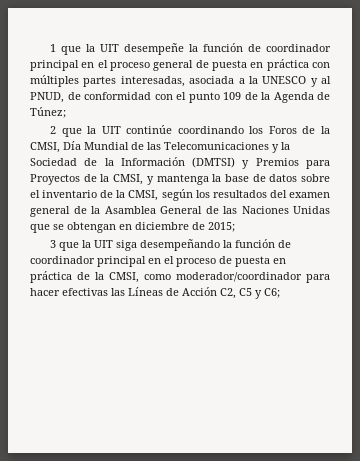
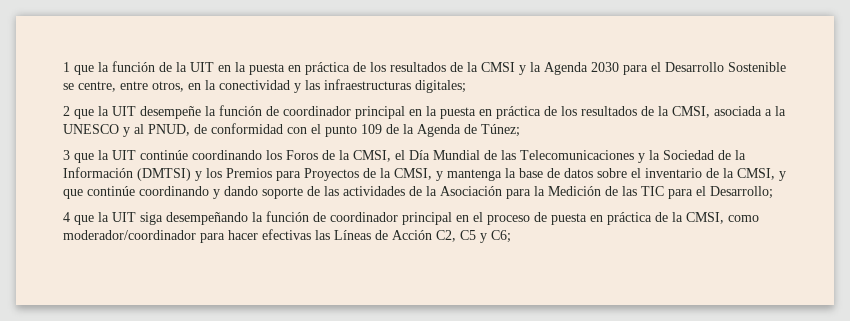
- 1 que la UIT desempeñe la función de coordinador principal en el proceso general de puesta en práctica con múltiples partes interesadas, asociada a la UNESCO y al PNUD, de conformidad con el punto 109 de la Agenda de Túnez;
+ 1 que la función de la UIT en la puesta en práctica de los resultados de la CMSI y la Agenda 2030 para el Desarrollo Sostenible se centre, entre otros, en la conectividad y las infraestructuras digitales;
+ 2 que la UIT desempeñe la función de coordinador principal en la puesta en práctica de los resultados de la CMSI, asociada a la UNESCO y al PNUD, de conformidad con el punto 109 de la Agenda de Túnez;
- 2 que la UIT continúe coordinando los Foros de la CMSI, Día Mundial de las Telecomunicaciones y la Sociedad de la Información (DMTSI) y Premios para Proyectos de la CMSI, y mantenga la base de datos sobre el inventario de la CMSI, según los resultados del examen general de la Asamblea General de las Naciones Unidas que se obtengan en diciembre de 2015;
- 3 que la UIT siga desempeñando la función de coordinador principal en el proceso de puesta en práctica de la CMSI, como moderador/coordinador para hacer efectivas las Líneas de Acción C2, C5 y C6;
+ 3 que la UIT continúe coordinando los Foros de la CMSI, el Día Mundial de las Telecomunicaciones y la Sociedad de la Información (DMTSI) y los Premios para Proyectos de la CMSI, y mantenga la base de datos sobre el inventario de la CMSI, y que continúe coordinando y dando soporte de las actividades de la Asociación para la Medición de las TIC para el Desarrollo;
+ 4 que la UIT siga desempeñando la función de coordinador principal en el proceso de puesta en práctica de la CMSI, como moderador/coordinador para hacer efectivas las Líneas de Acción C2, C5 y C6;

